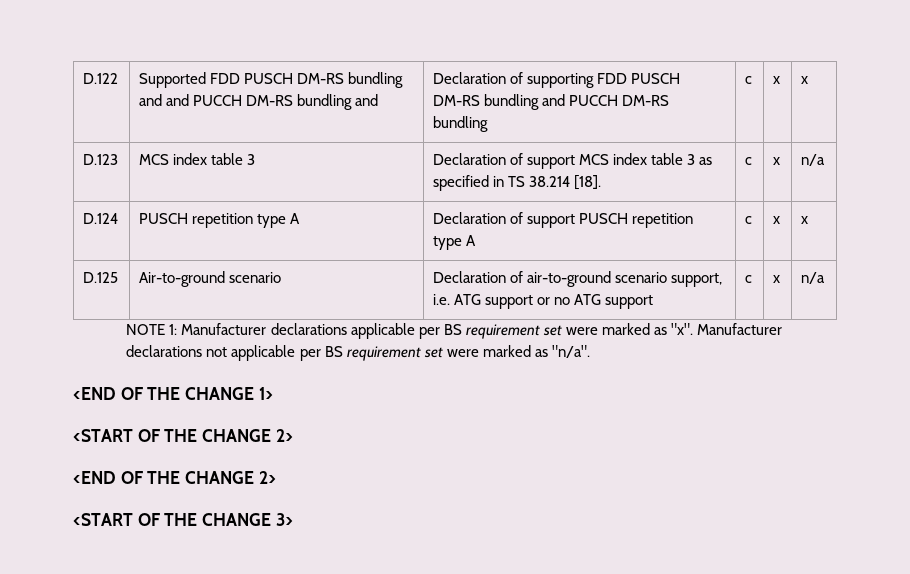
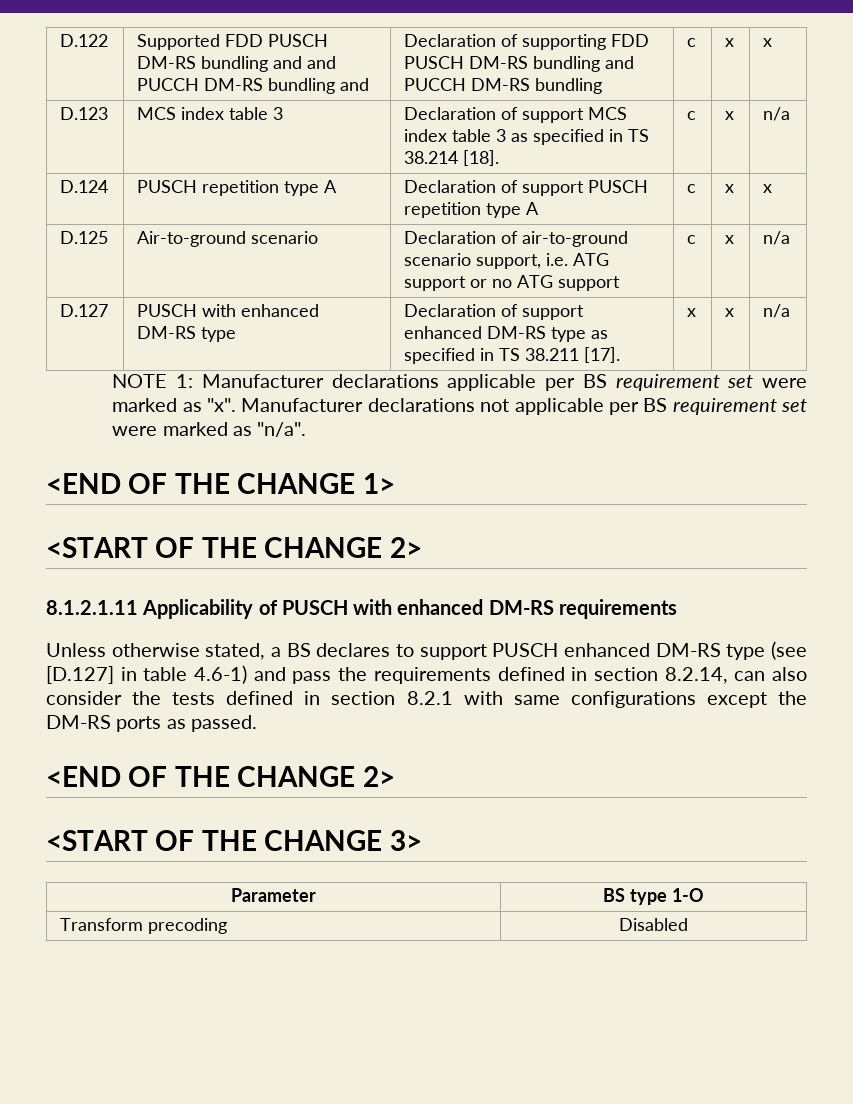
+ D.127 | PUSCH with enhanced DM-RS type | Declaration of support enhanced DM-RS type as specified in TS 38.211 [17]. | x | x | n/a
+ 8.1.2.1.11 Applicability of PUSCH with enhanced DM-RS requirements
+ Unless otherwise stated, a BS declares to support PUSCH enhanced DM-RS type (see [D.127] in table 4.6-1) and pass the requirements defined in section 8.2.14, can also consider the tests defined in section 8.2.1 with same configurations except the DM-RS ports as passed.
+ Parameter | BS type 1-O
+ Transform precoding | Disabled

